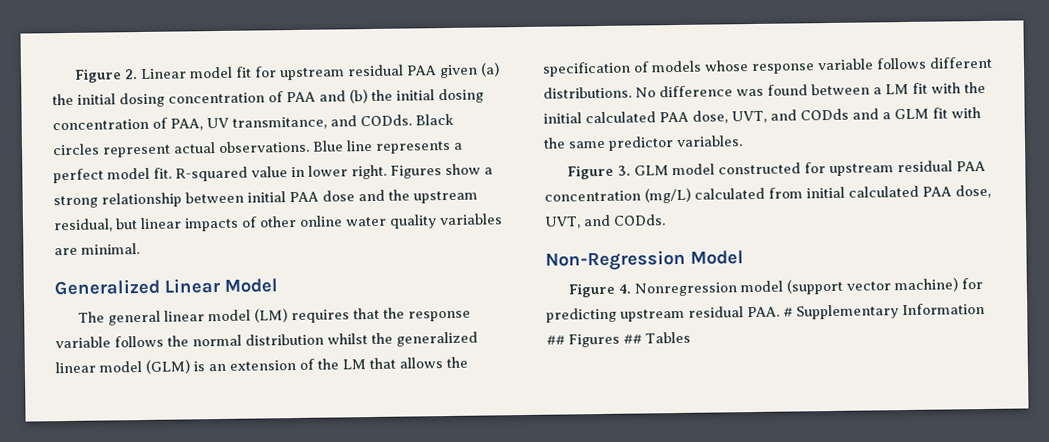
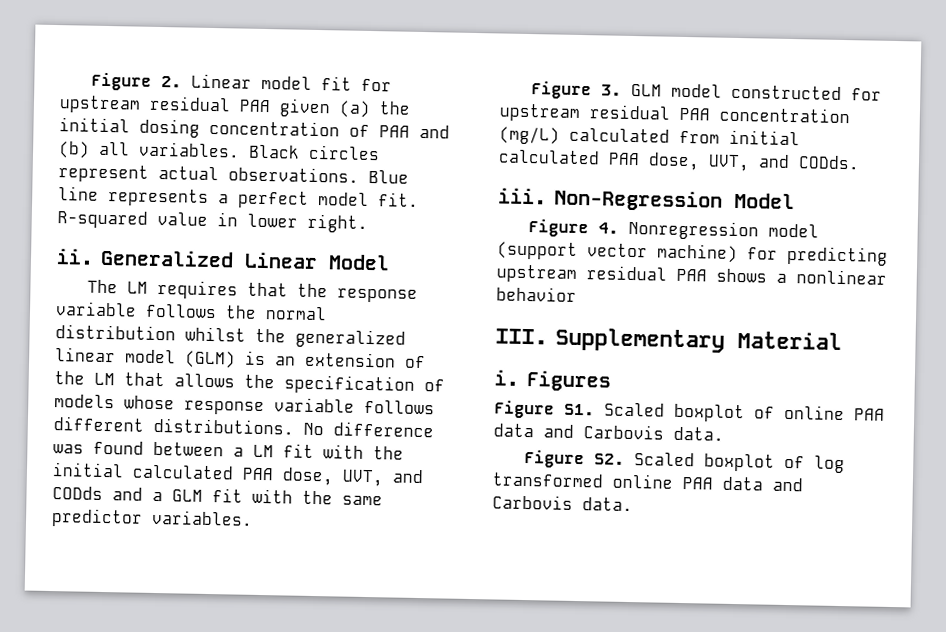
- Figure 2. Linear model fit for upstream residual PAA given (a) the initial dosing concentration of PAA and (b) the initial dosing concentration of PAA, UV transmitance, and CODds.
+ Figure 2. Linear model fit for upstream residual PAA given (a) the initial dosing concentration of PAA and (b) all variables.
- R-squared value in lower right. Figures show a strong relationship between initial PAA dose and the upstream residual, but linear impacts of other online water quality variables are minimal.
- Generalized Linear Model
+ R-squared value in lower right.
+ ii. Generalized Linear Model
- The general linear model (LM) requires that the response variable follows the normal distribution whilst the generalized linear model (GLM) is an extension of the LM that allows the specification of models whose response variable follows different distributions.
+ The LM requires that the response variable follows the normal distribution whilst the generalized linear model (GLM) is an extension of the LM that allows the specification of models whose response variable follows different distributions.
+ iii.
- Figure 4. Nonregression model (support vector machine) for predicting upstream residual PAA. # Supplementary Information ## Figures ## Tables
+ Figure 4. Nonregression model (support vector machine) for predicting upstream residual PAA shows a nonlinear behavior
+ III. Supplementary Material
+ i. Figures
+ Figure S1. Scaled boxplot of online PAA data and Carbovis data.
+ Figure S2. Scaled boxplot of log transformed online PAA data and Carbovis data.

